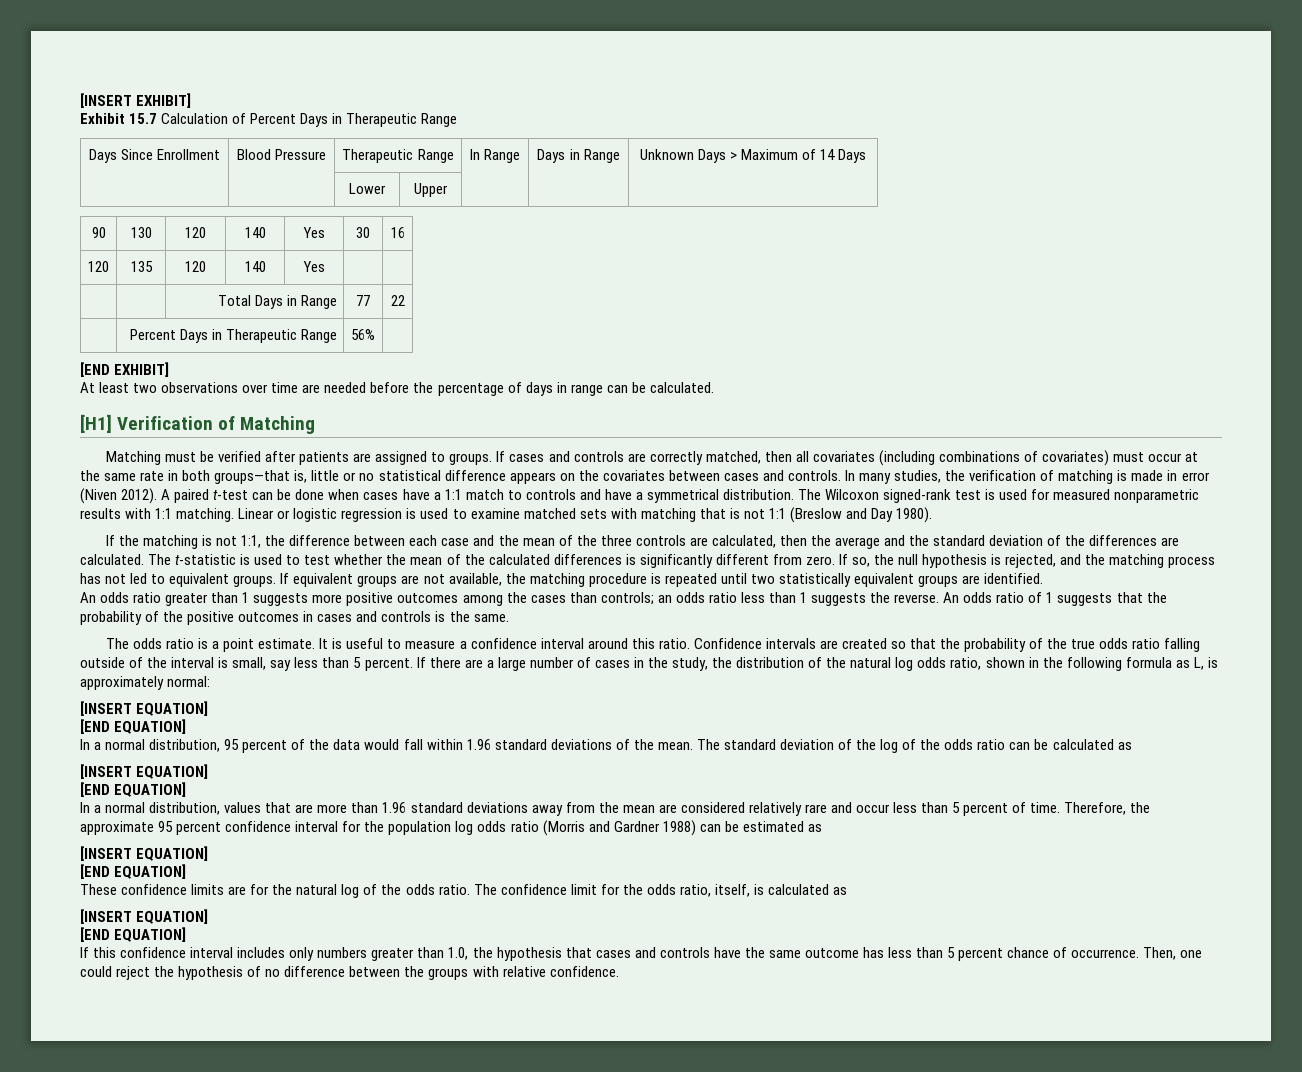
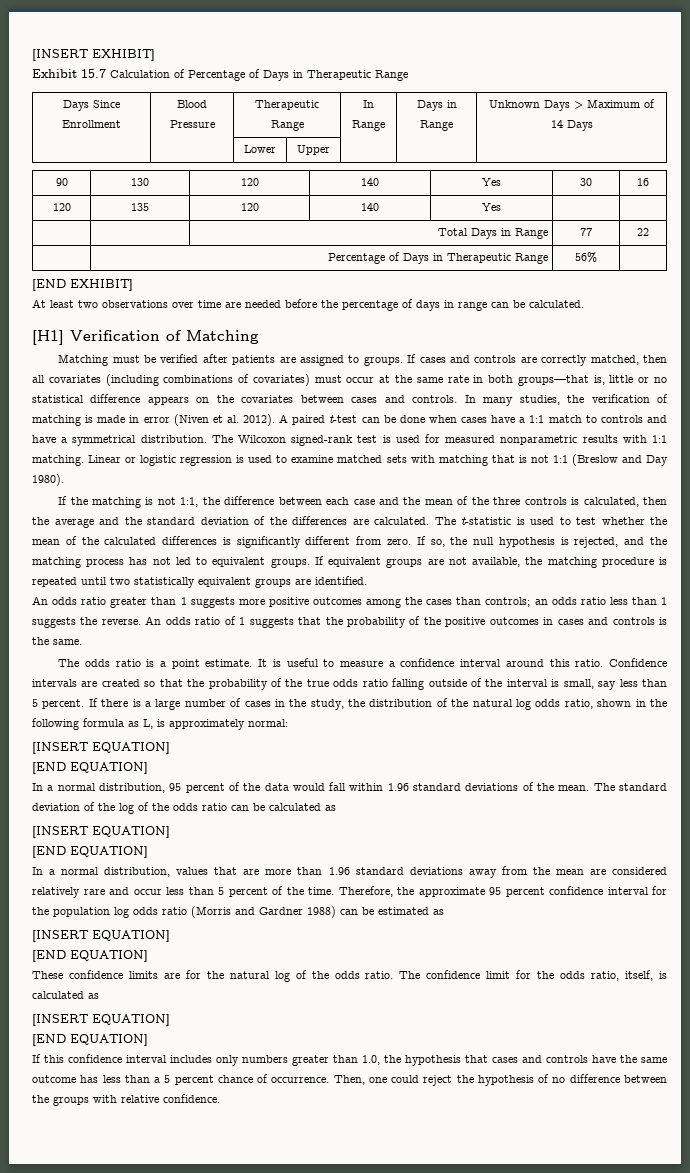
- Exhibit 15.7 Calculation of Percent Days in Therapeutic Range
+ Exhibit 15.7 Calculation of Percentage of Days in Therapeutic Range
- | Percent Days in Therapeutic Range | 56% |
+ | Percentage of Days in Therapeutic Range | 56% |
- In many studies, the verification of matching is made in error (Niven 2012).
+ In many studies, the verification of matching is made in error (Niven et al. 2012).
- If the matching is not 1:1, the difference between each case and the mean of the three controls are calculated, then the average and the standard deviation of the differences are calculated.
+ If the matching is not 1:1, the difference between each case and the mean of the three controls is calculated, then the average and the standard deviation of the differences are calculated.
- If there are a large number of cases in the study, the distribution of the natural log odds ratio, shown in the following formula as L, is approximately normal:
+ If there is a large number of cases in the study, the distribution of the natural log odds ratio, shown in the following formula as L, is approximately normal:
- In a normal distribution, values that are more than 1.96 standard deviations away from the mean are considered relatively rare and occur less than 5 percent of time.
+ In a normal distribution, values that are more than 1.96 standard deviations away from the mean are considered relatively rare and occur less than 5 percent of the time.
- If this confidence interval includes only numbers greater than 1.0, the hypothesis that cases and controls have the same outcome has less than 5 percent chance of occurrence.
+ If this confidence interval includes only numbers greater than 1.0, the hypothesis that cases and controls have the same outcome has less than a 5 percent chance of occurrence.

